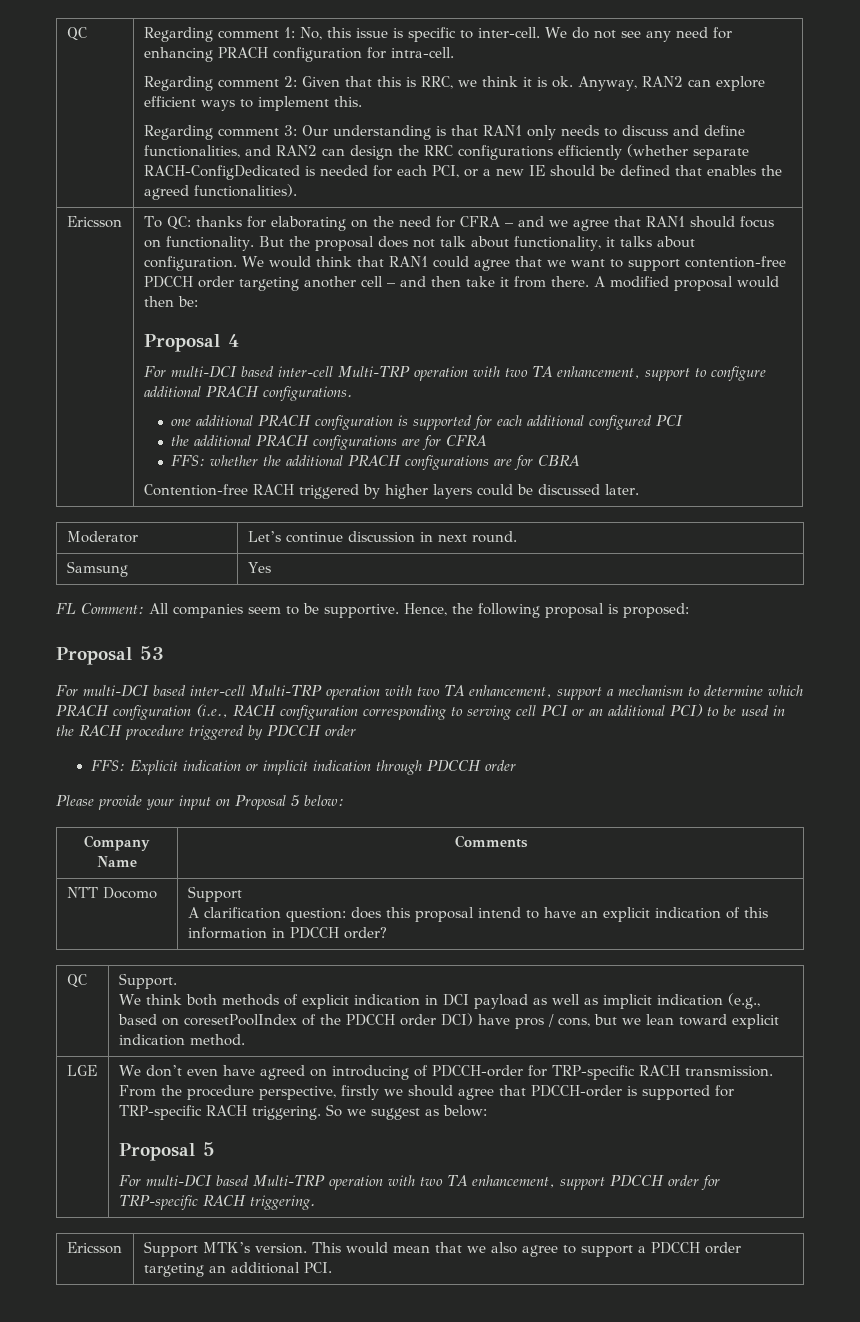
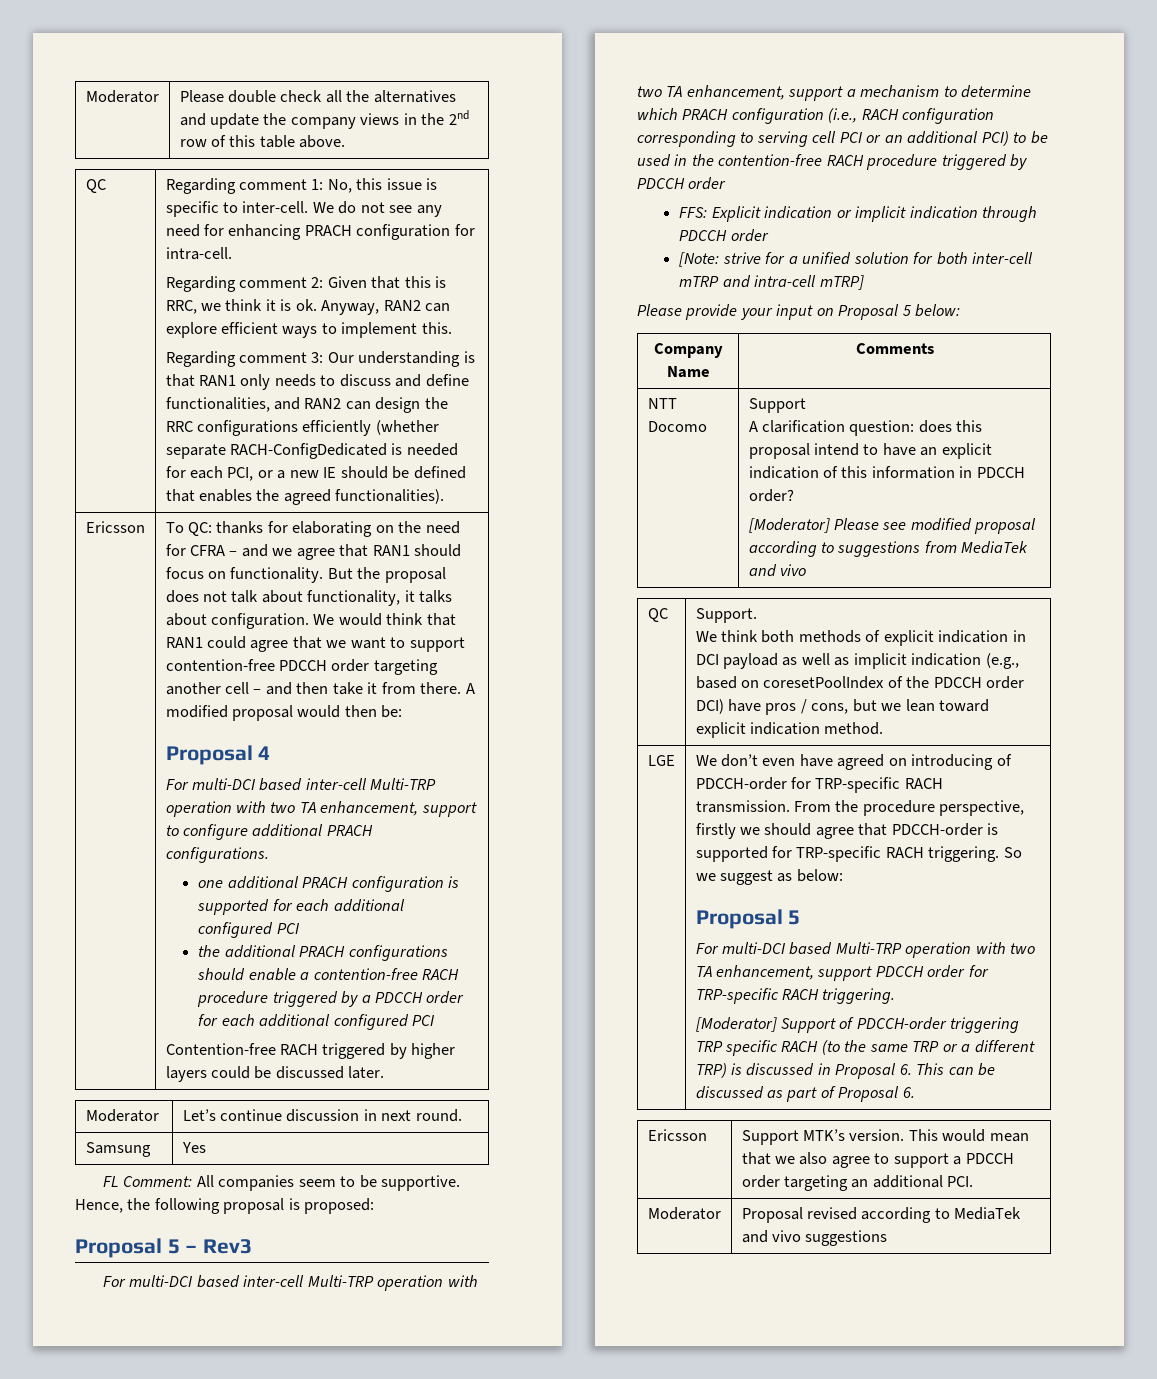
+ Moderator | Please double check all the alternatives and update the company views in the 2nd row of this table above.
- the additional PRACH configurations are for CFRA
- FFS: whether the additional PRACH configurations are for CBRA
+ the additional PRACH configurations should enable a contention-free RACH procedure triggered by a PDCCH order for each additional configured PCI
- Proposal 53
+ Proposal 5 – Rev3
- For multi-DCI based inter-cell Multi-TRP operation with two TA enhancement, support a mechanism to determine which PRACH configuration (i.e., RACH configuration corresponding to serving cell PCI or an additional PCI) to be used in the RACH procedure triggered by PDCCH order
+ For multi-DCI based inter-cell Multi-TRP operation with two TA enhancement, support a mechanism to determine which PRACH configuration (i.e., RACH configuration corresponding to serving cell PCI or an additional PCI) to be used in the contention-free RACH procedure triggered by PDCCH order
+ [Note: strive for a unified solution for both inter-cell mTRP and intra-cell mTRP]
  NTT Docomo | Support
  A clarification question: does this proposal intend to have an explicit indication of this information in PDCCH order?
+ [Moderator] Please see modified proposal according to suggestions from MediaTek and vivo
+ [Moderator] Support of PDCCH-order triggering TRP specific RACH (to the same TRP or a different TRP) is discussed in Proposal 6. This can be discussed as part of Proposal 6.
+ Moderator | Proposal revised according to MediaTek and vivo suggestions

